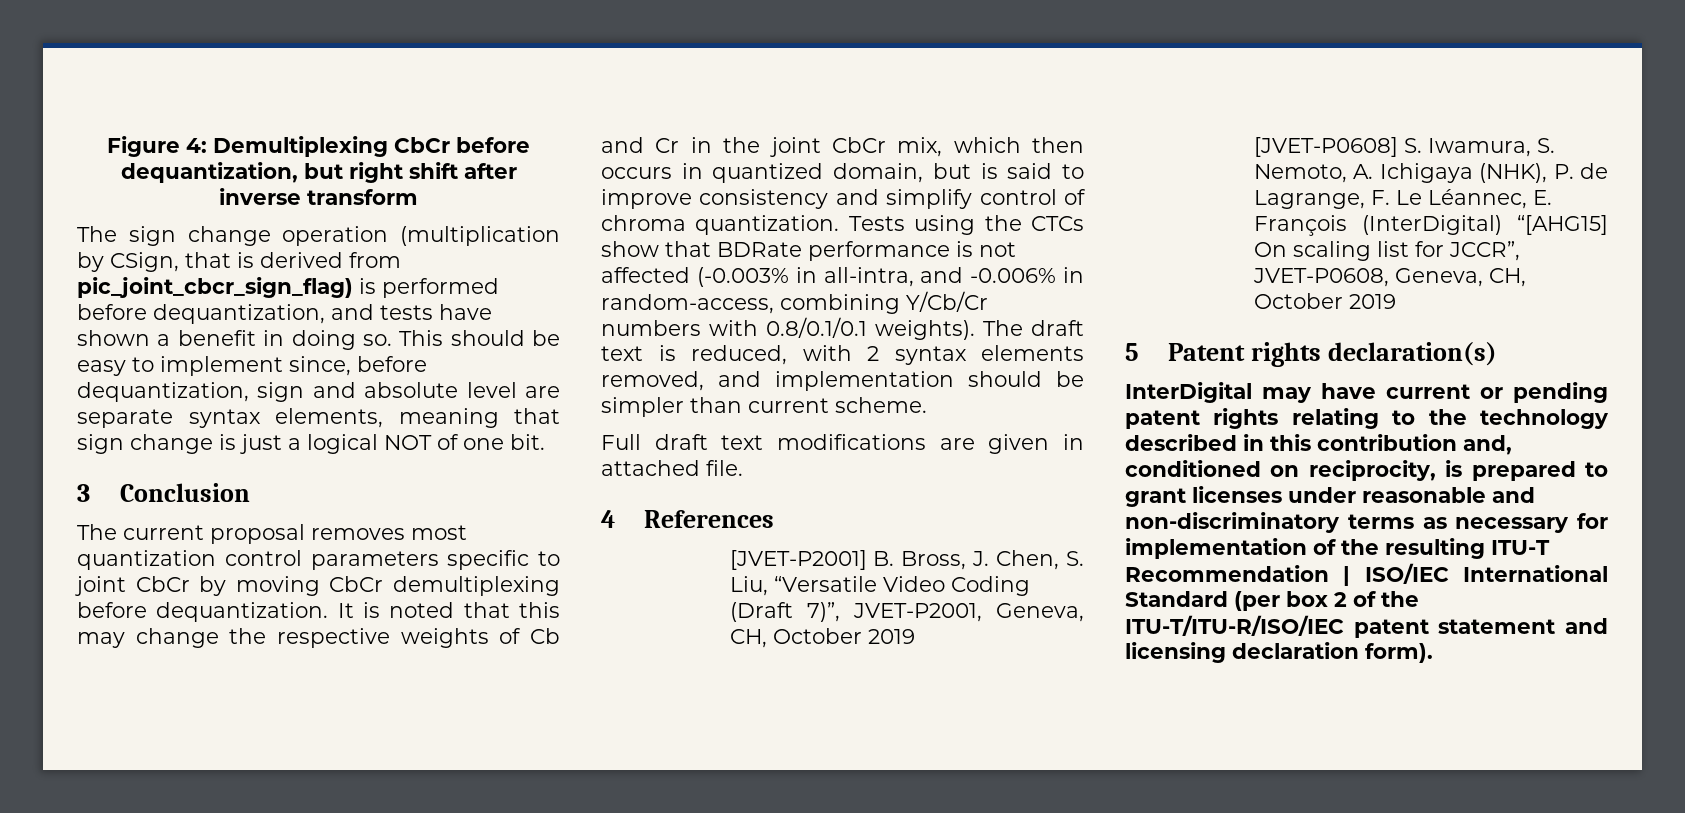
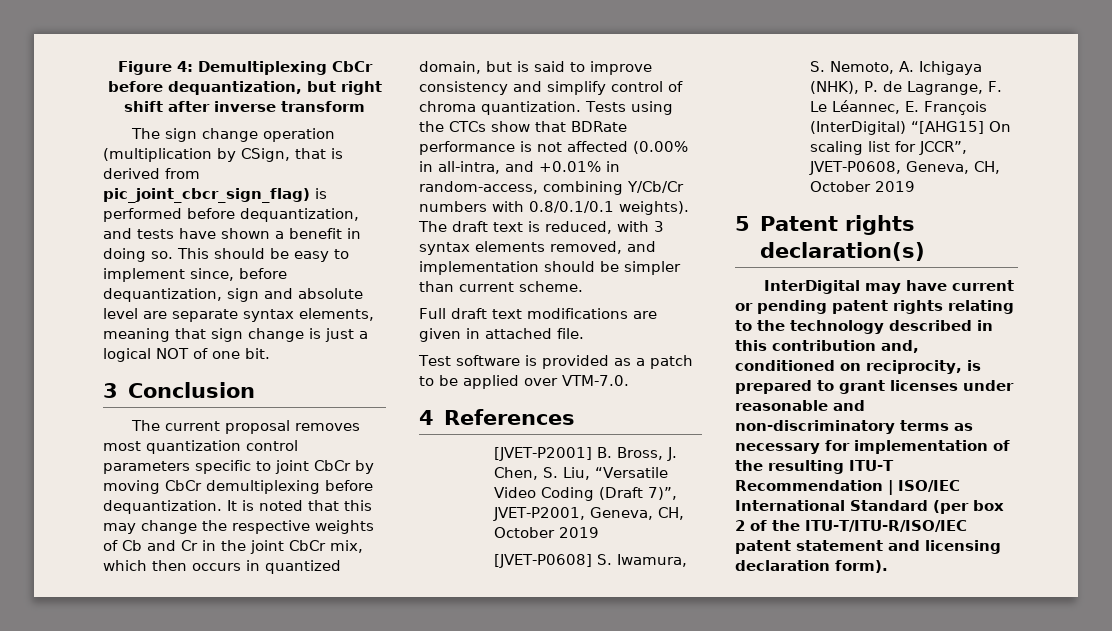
- Tests using the CTCs show that BDRate performance is not affected (-0.003% in all-intra, and -0.006% in random-access, combining Y/Cb/Cr numbers with 0.8/0.1/0.1 weights).
+ Tests using the CTCs show that BDRate performance is not affected (0.00% in all-intra, and +0.01% in random-access, combining Y/Cb/Cr numbers with 0.8/0.1/0.1 weights).
- The draft text is reduced, with 2 syntax elements removed, and implementation should be simpler than current scheme.
+ The draft text is reduced, with 3 syntax elements removed, and implementation should be simpler than current scheme.
+ Test software is provided as a patch to be applied over VTM-7.0.

